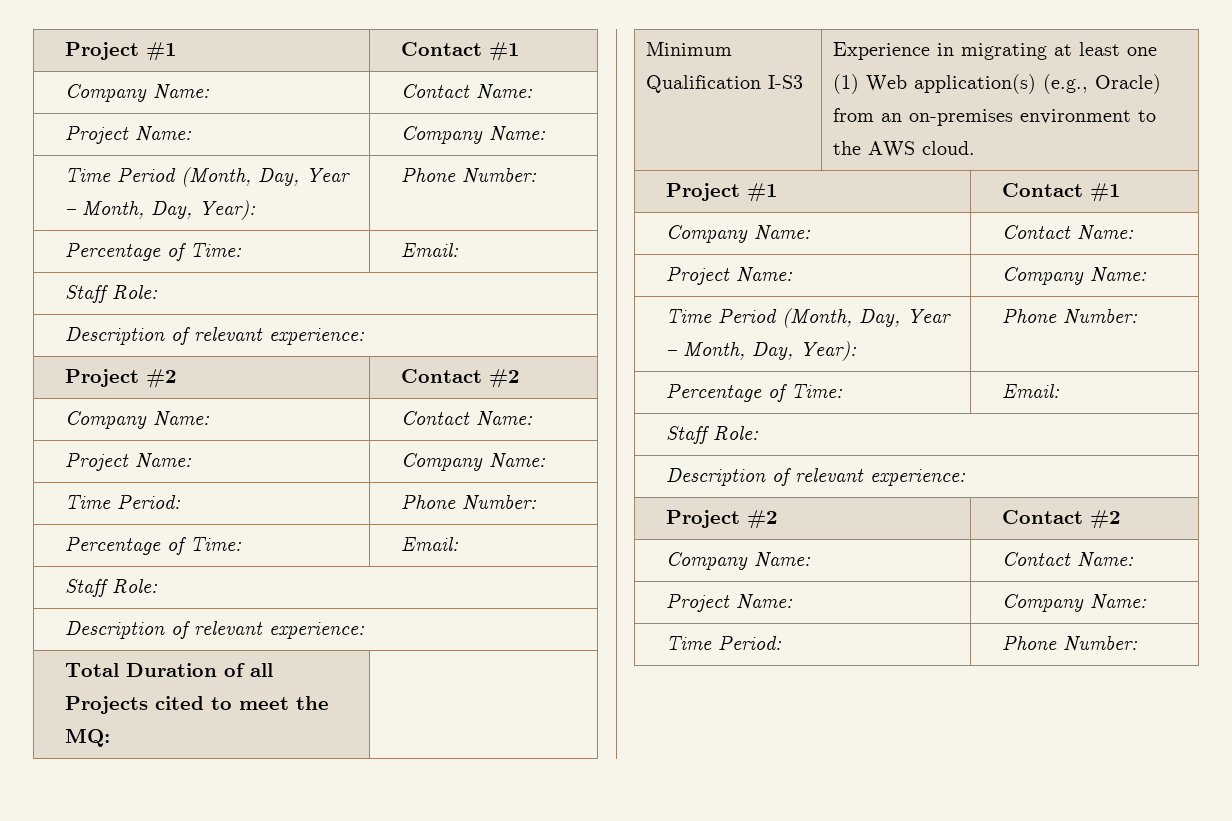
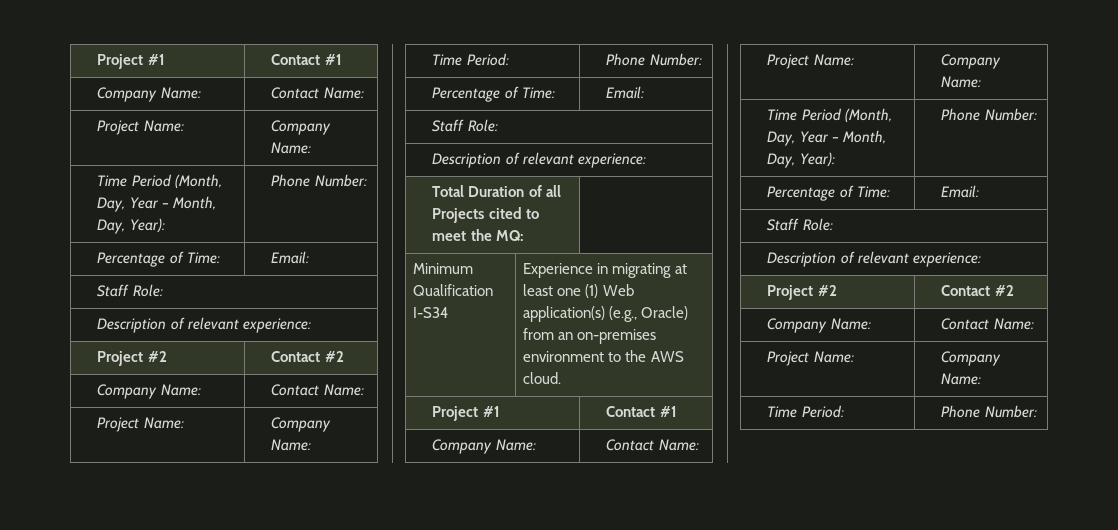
- Minimum Qualification I-S3 | Experience in migrating at least one (1) Web application(s) (e.g., Oracle) from an on-premises environment to the AWS cloud.
+ Minimum Qualification I-S34 | Experience in migrating at least one (1) Web application(s) (e.g., Oracle) from an on-premises environment to the AWS cloud.

